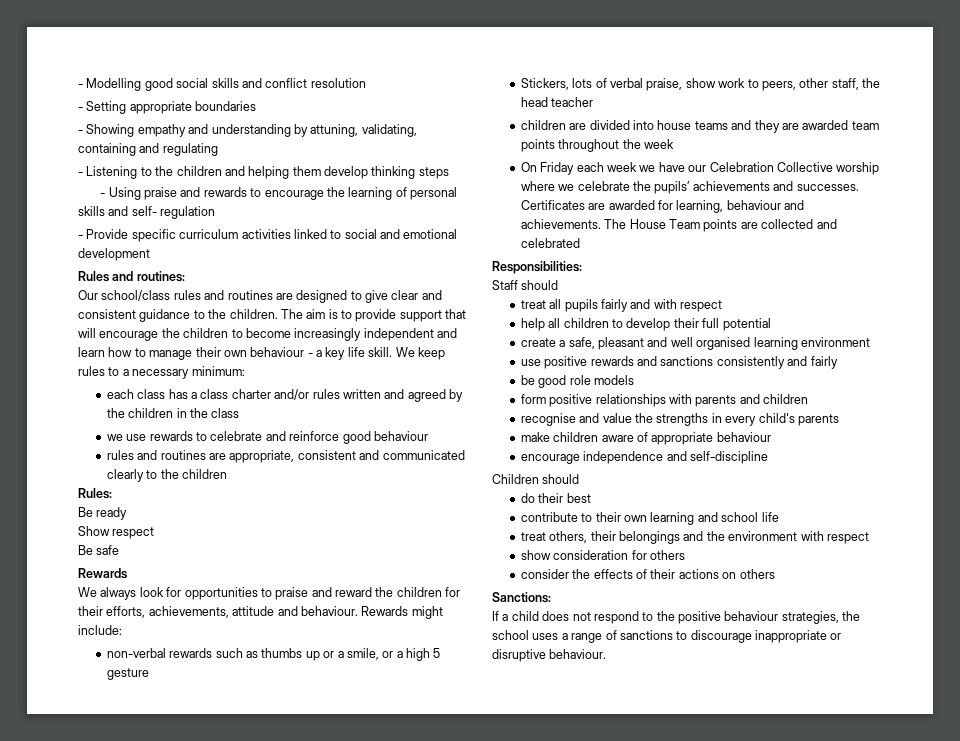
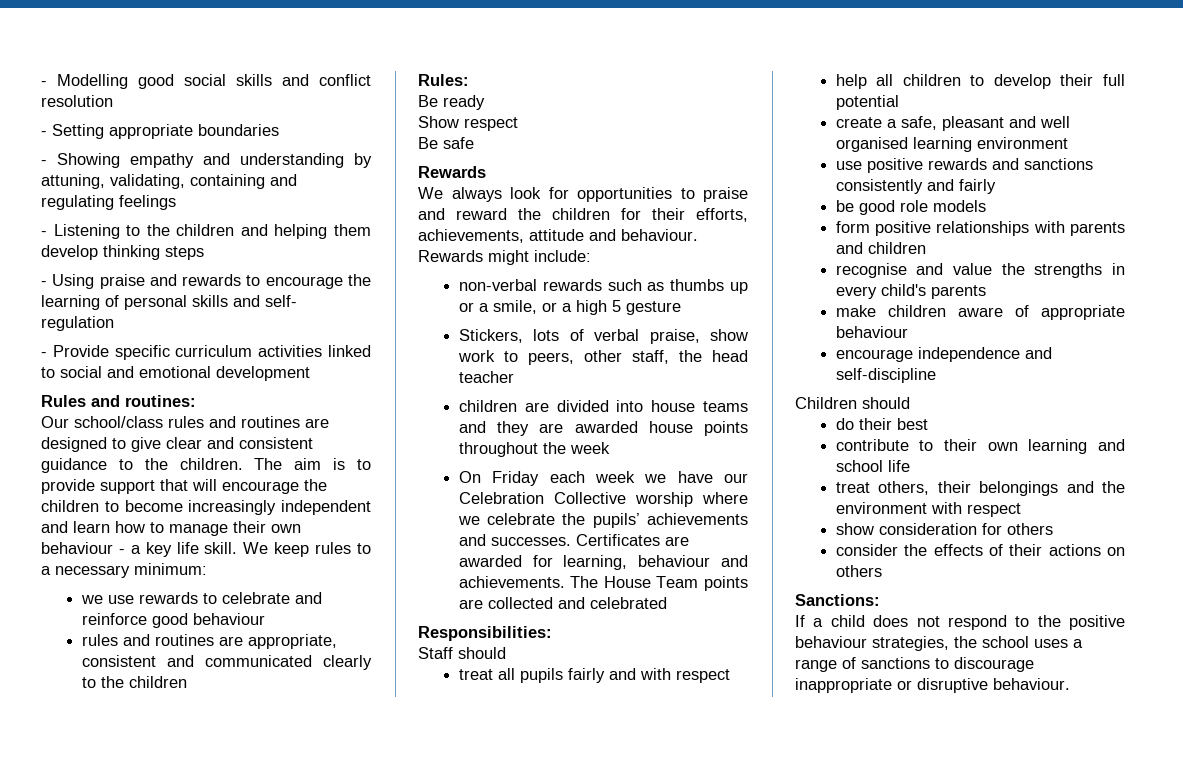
- - Showing empathy and understanding by attuning, validating, containing and regulating
+ - Showing empathy and understanding by attuning, validating, containing and regulating feelings
- each class has a class charter and/or rules written and agreed by the children in the class
- children are divided into house teams and they are awarded team points throughout the week
+ children are divided into house teams and they are awarded house points throughout the week

